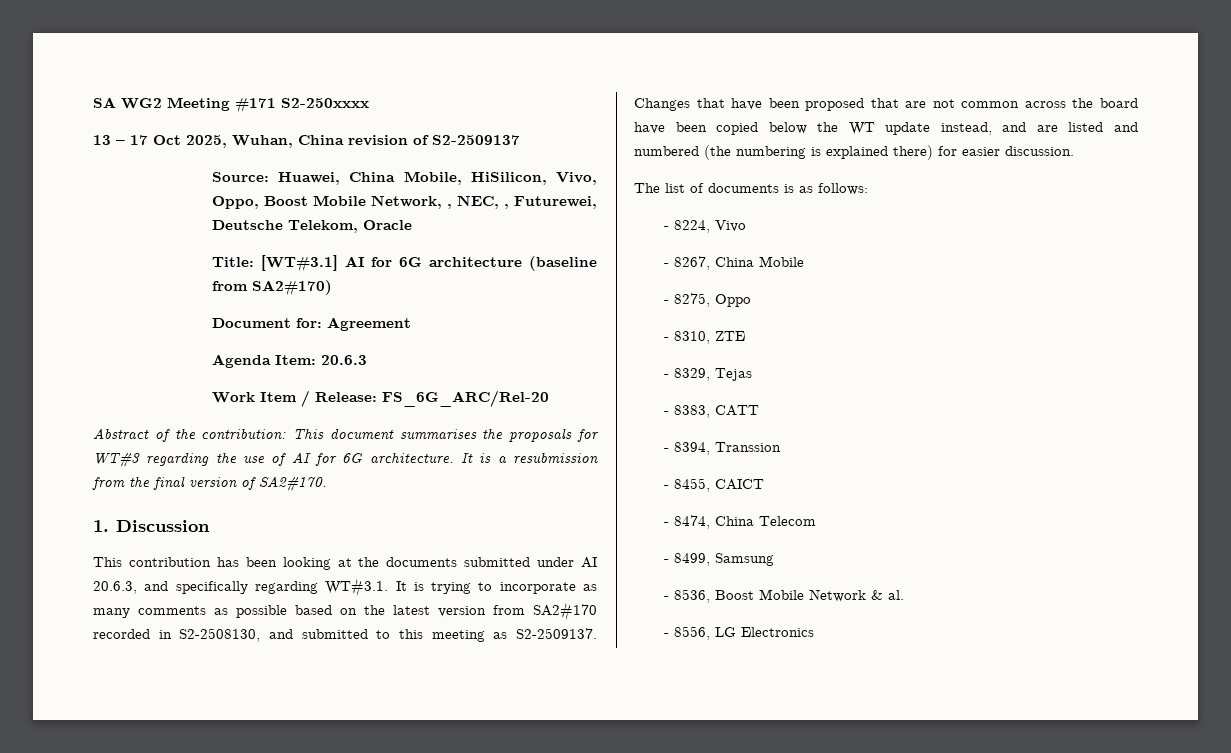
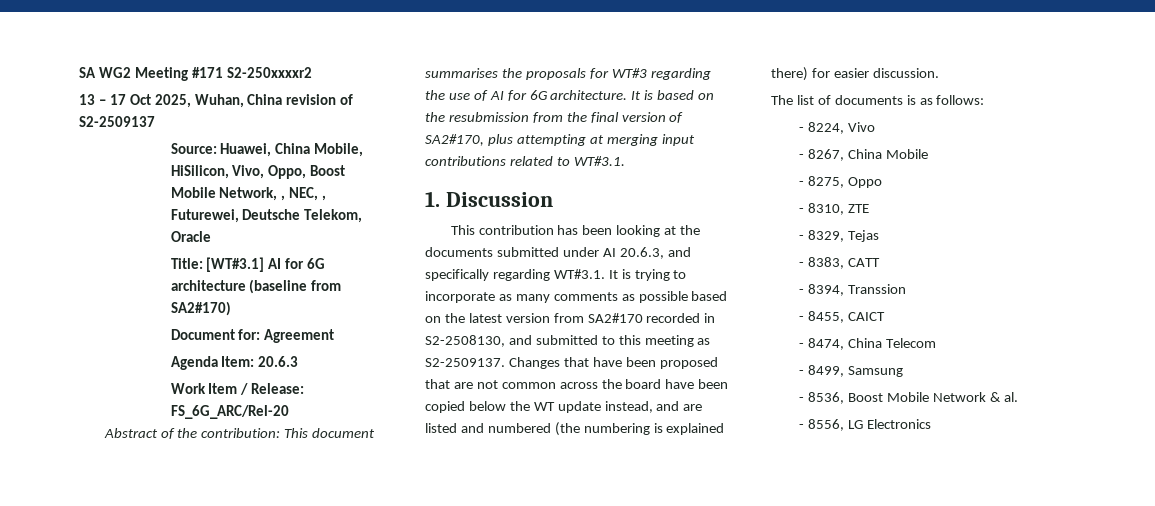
- SA WG2 Meeting #171 S2-250xxxx
+ SA WG2 Meeting #171 S2-250xxxxr2
- It is a resubmission from the final version of SA2#170.
+ It is based on the resubmission from the final version of SA2#170, plus attempting at merging input contributions related to WT#3.1.

